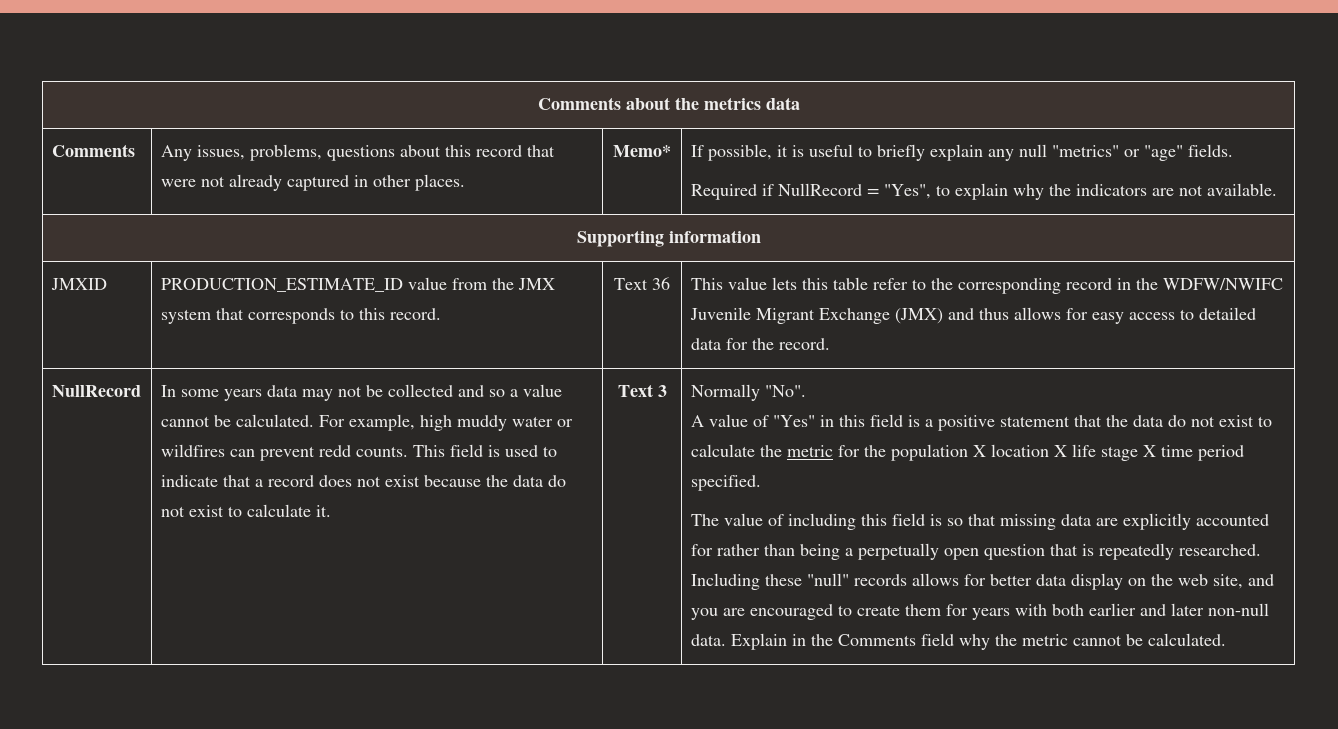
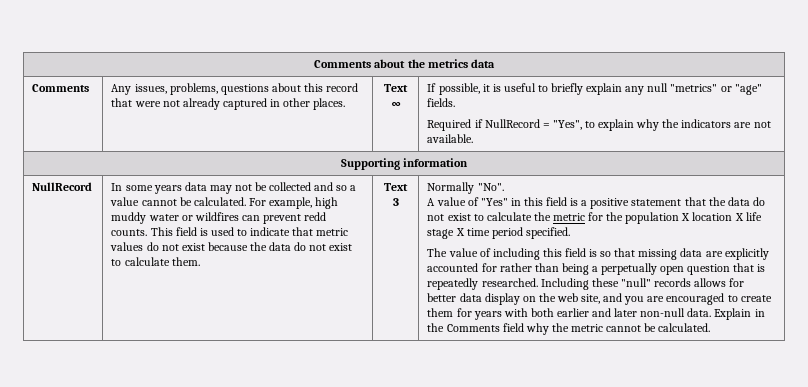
- Memo*
+ Text ∞
- JMXID | PRODUCTION_ESTIMATE_ID value from the JMX system that corresponds to this record. | Text 36 | This value lets this table refer to the corresponding record in the WDFW/NWIFC Juvenile Migrant Exchange (JMX) and thus allows for easy access to detailed data for the record.
- This field is used to indicate that a record does not exist because the data do not exist to calculate it.
+ This field is used to indicate that metric values do not exist because the data do not exist to calculate them.

